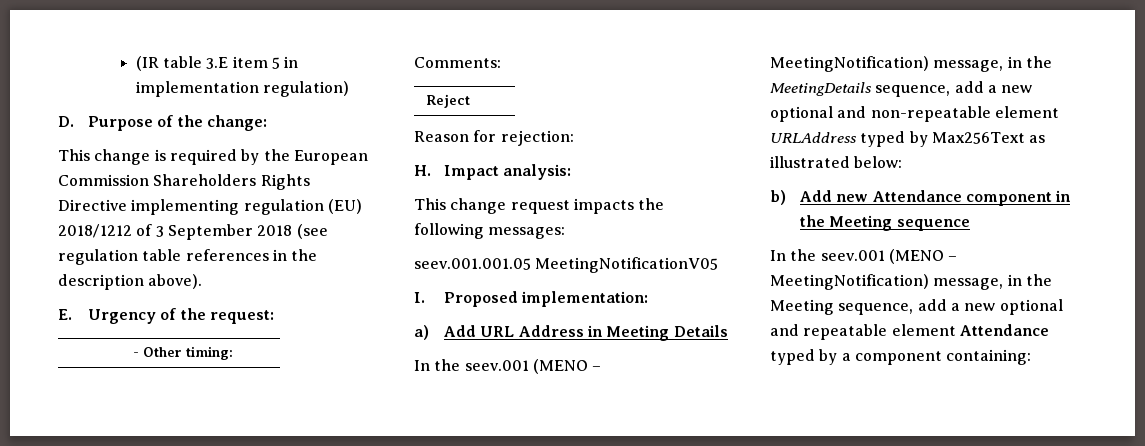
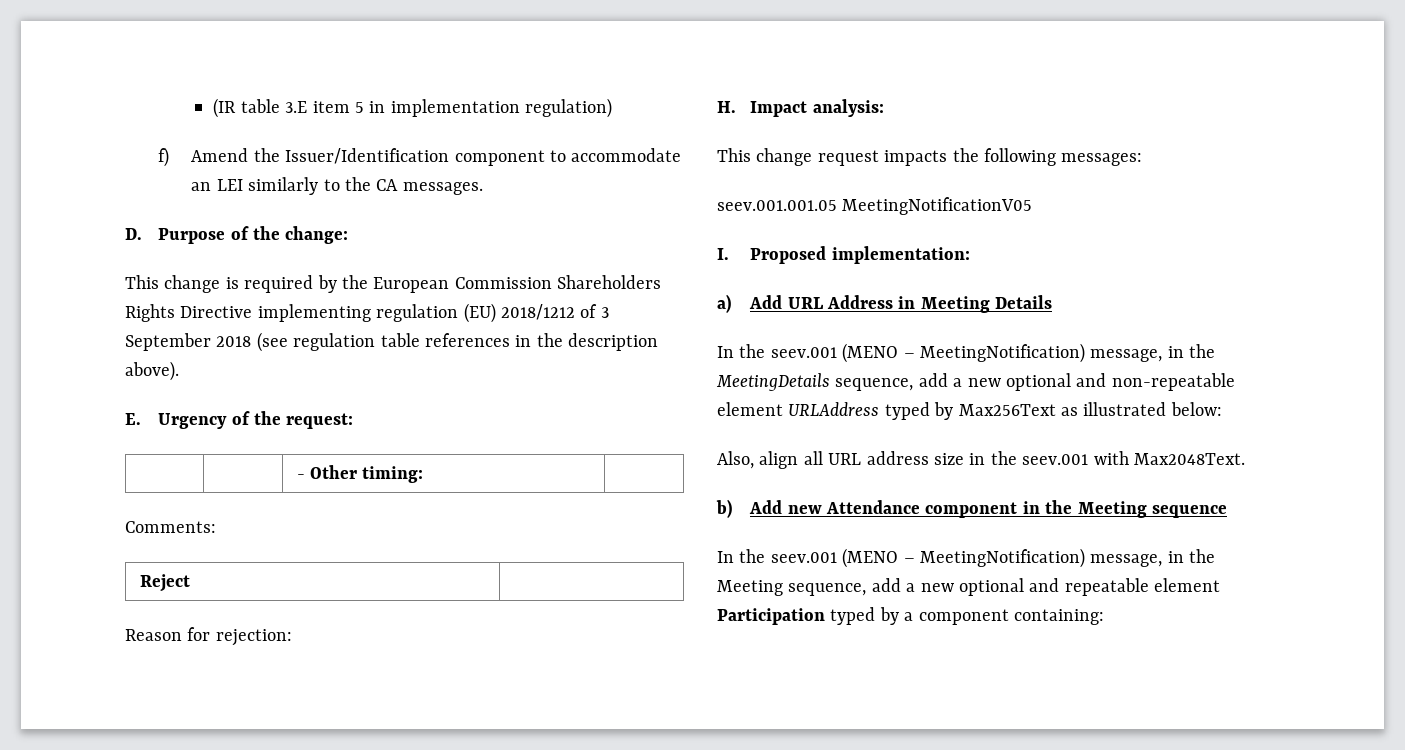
+ f) Amend the Issuer/Identification component to accommodate an LEI similarly to the CA messages.
+ Also, align all URL address size in the seev.001 with Max2048Text.
- In the seev.001 (MENO – MeetingNotification) message, in the Meeting sequence, add a new optional and repeatable element Attendance typed by a component containing:
+ In the seev.001 (MENO – MeetingNotification) message, in the Meeting sequence, add a new optional and repeatable element Participation typed by a component containing:

